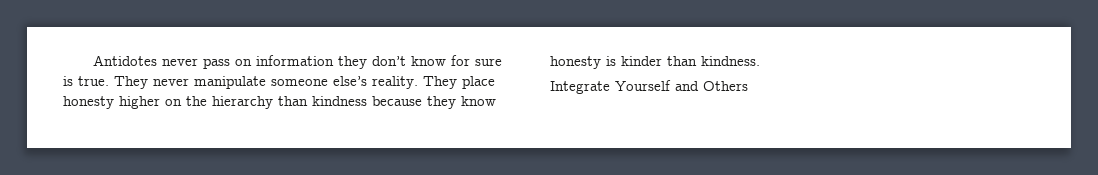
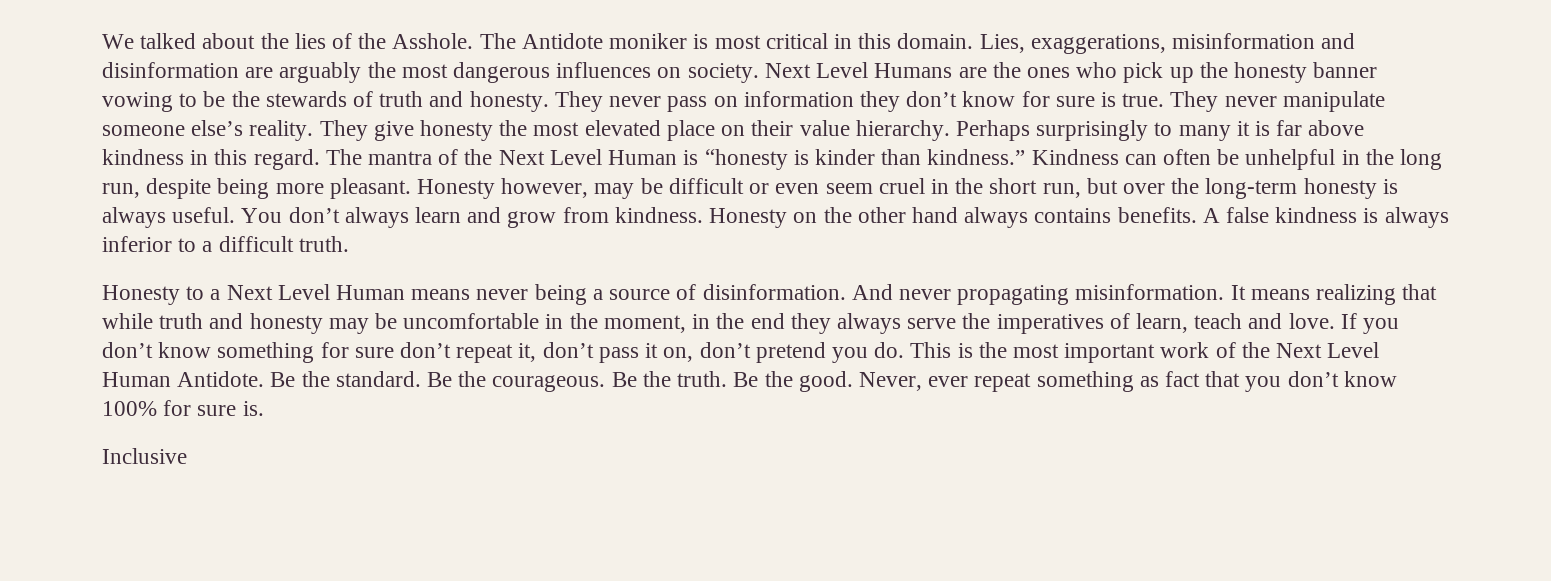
- Antidotes never pass on information they don’t know for sure is true.
+ We talked about the lies of the Asshole. The Antidote moniker is most critical in this domain. Lies, exaggerations, misinformation and disinformation are arguably the most dangerous influences on society. Next Level Humans are the ones who pick up the honesty banner vowing to be the stewards of truth and honesty. They never pass on information they don’t know for sure is true.
- They place honesty higher on the hierarchy than kindness because they know honesty is kinder than kindness.
- Integrate Yourself and Others
+ They give honesty the most elevated place on their value hierarchy. Perhaps surprisingly to many it is far above kindness in this regard. The mantra of the Next Level Human is “honesty is kinder than kindness.” Kindness can often be unhelpful in the long run, despite being more pleasant. Honesty however, may be difficult or even seem cruel in the short run, but over the long-term honesty is always useful. You don’t always learn and grow from kindness. Honesty on the other hand always contains benefits. A false kindness is always inferior to a difficult truth.
+ Honesty to a Next Level Human means never being a source of disinformation. And never propagating misinformation. It means realizing that while truth and honesty may be uncomfortable in the moment, in the end they always serve the imperatives of learn, teach and love. If you don’t know something for sure don’t repeat it, don’t pass it on, don’t pretend you do. This is the most important work of the Next Level Human Antidote. Be the standard. Be the courageous. Be the truth. Be the good. Never, ever repeat something as fact that you don’t know 100% for sure is.
+ Inclusive

